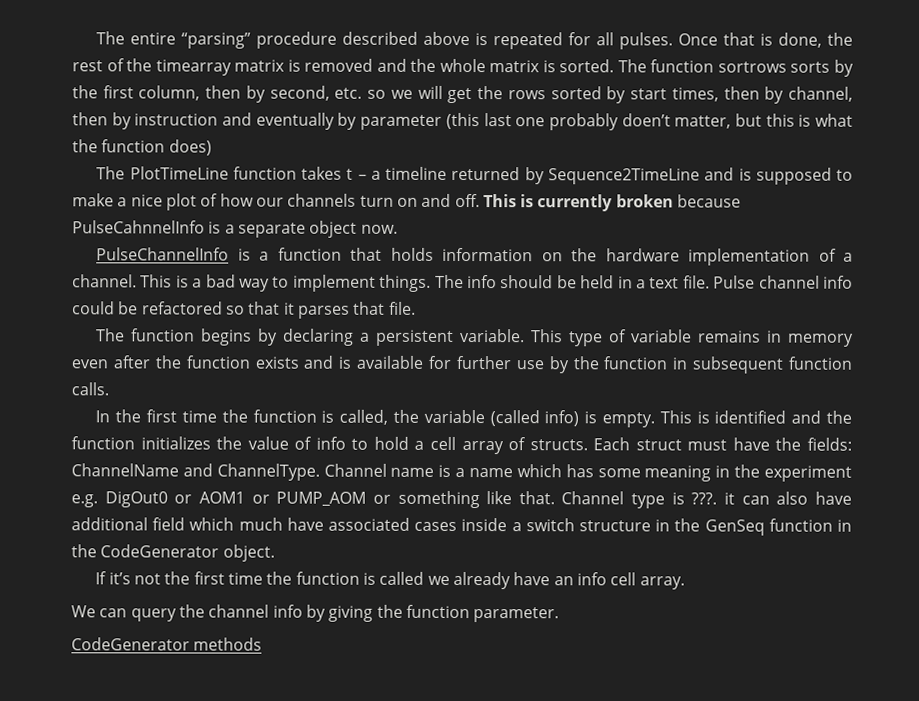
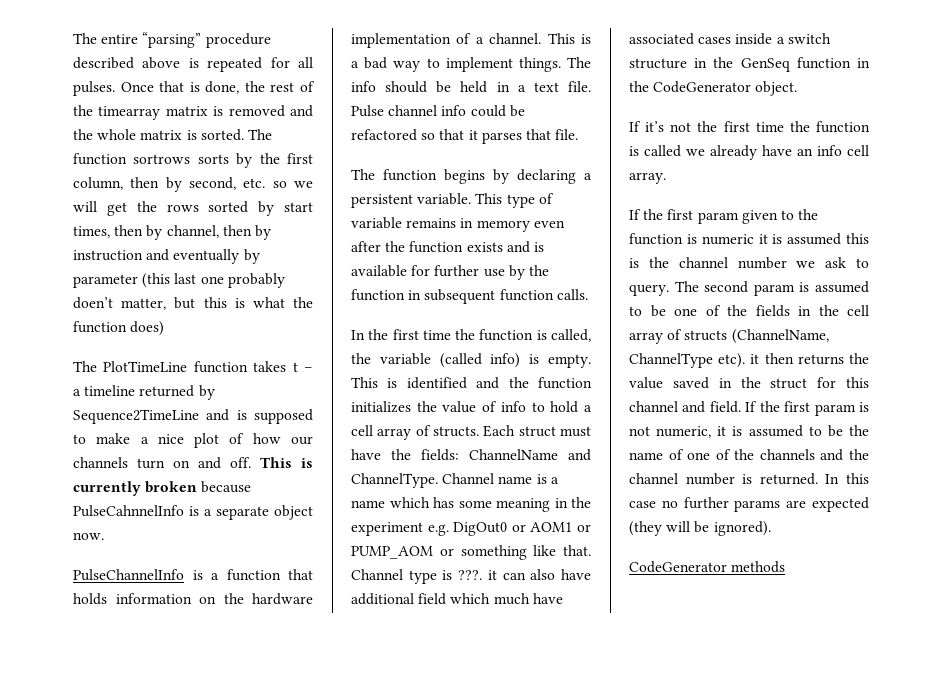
- We can query the channel info by giving the function parameter.
+ If the first param given to the function is numeric it is assumed this is the channel number we ask to query. The second param is assumed to be one of the fields in the cell array of structs (ChannelName, ChannelType etc). it then returns the value saved in the struct for this channel and field. If the first param is not numeric, it is assumed to be the name of one of the channels and the channel number is returned. In this case no further params are expected (they will be ignored).

